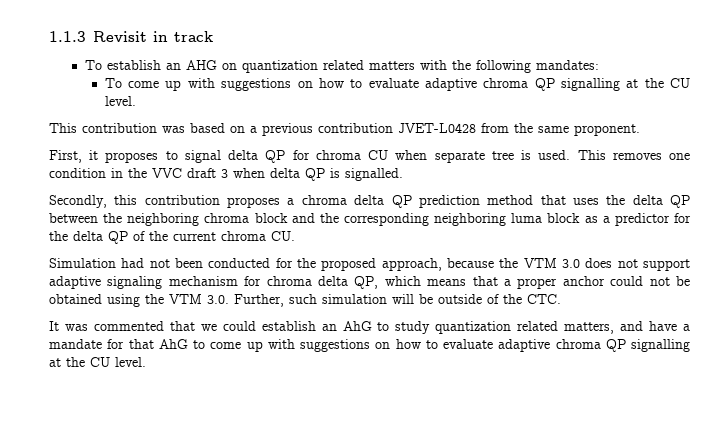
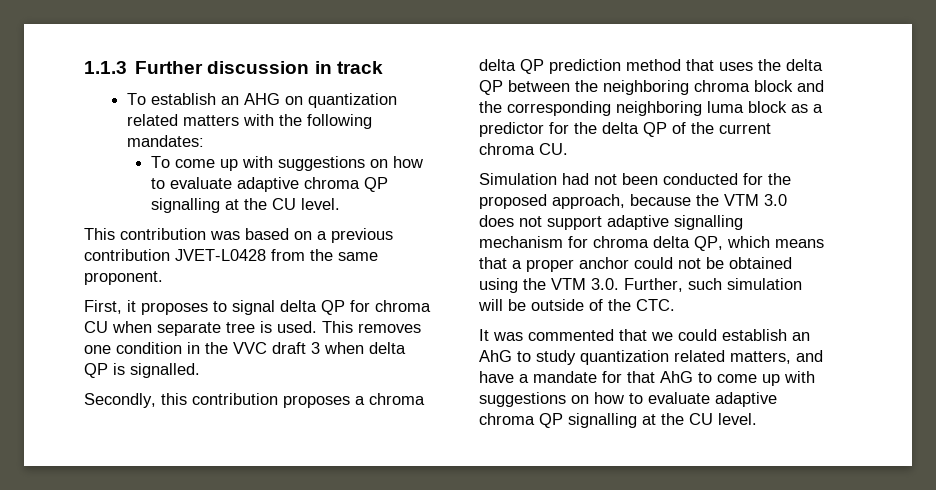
- 1.1.3 Revisit in track
+ 1.1.3 Further discussion in track
- Simulation had not been conducted for the proposed approach, because the VTM 3.0 does not support adaptive signaling mechanism for chroma delta QP, which means that a proper anchor could not be obtained using the VTM 3.0. Further, such simulation will be outside of the CTC.
+ Simulation had not been conducted for the proposed approach, because the VTM 3.0 does not support adaptive signalling mechanism for chroma delta QP, which means that a proper anchor could not be obtained using the VTM 3.0. Further, such simulation will be outside of the CTC.

